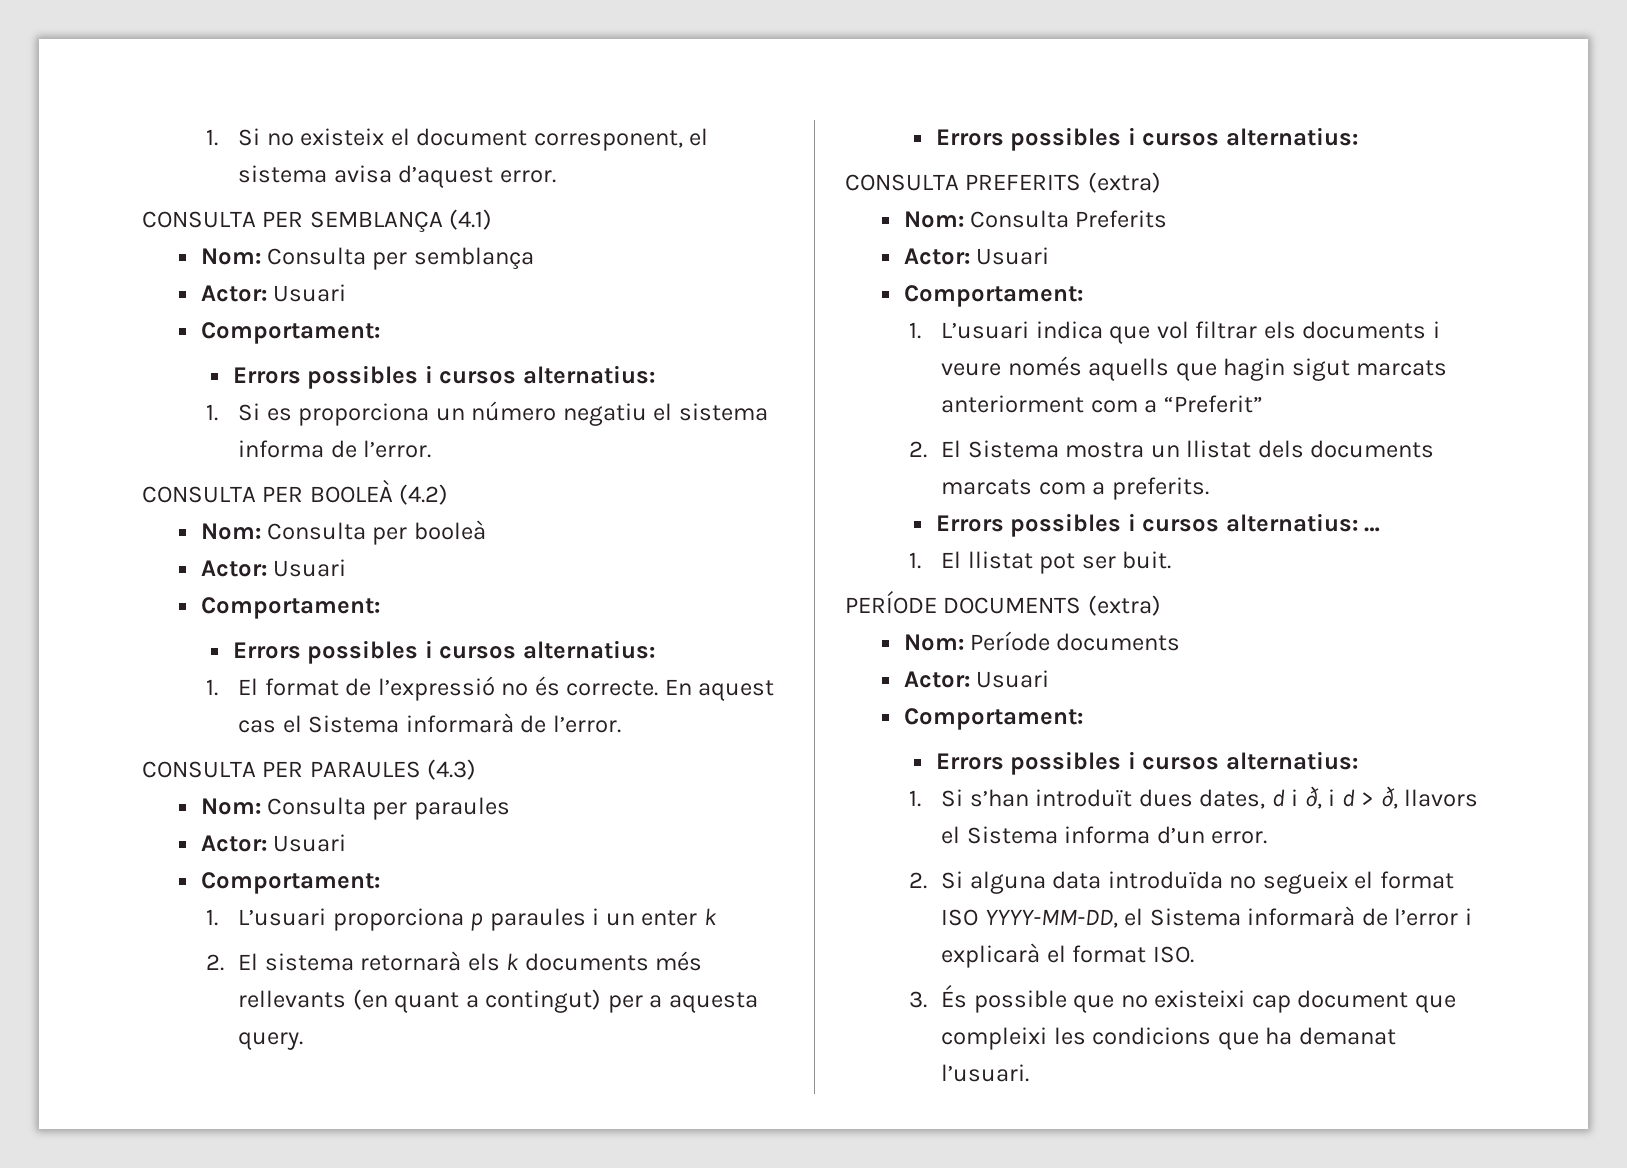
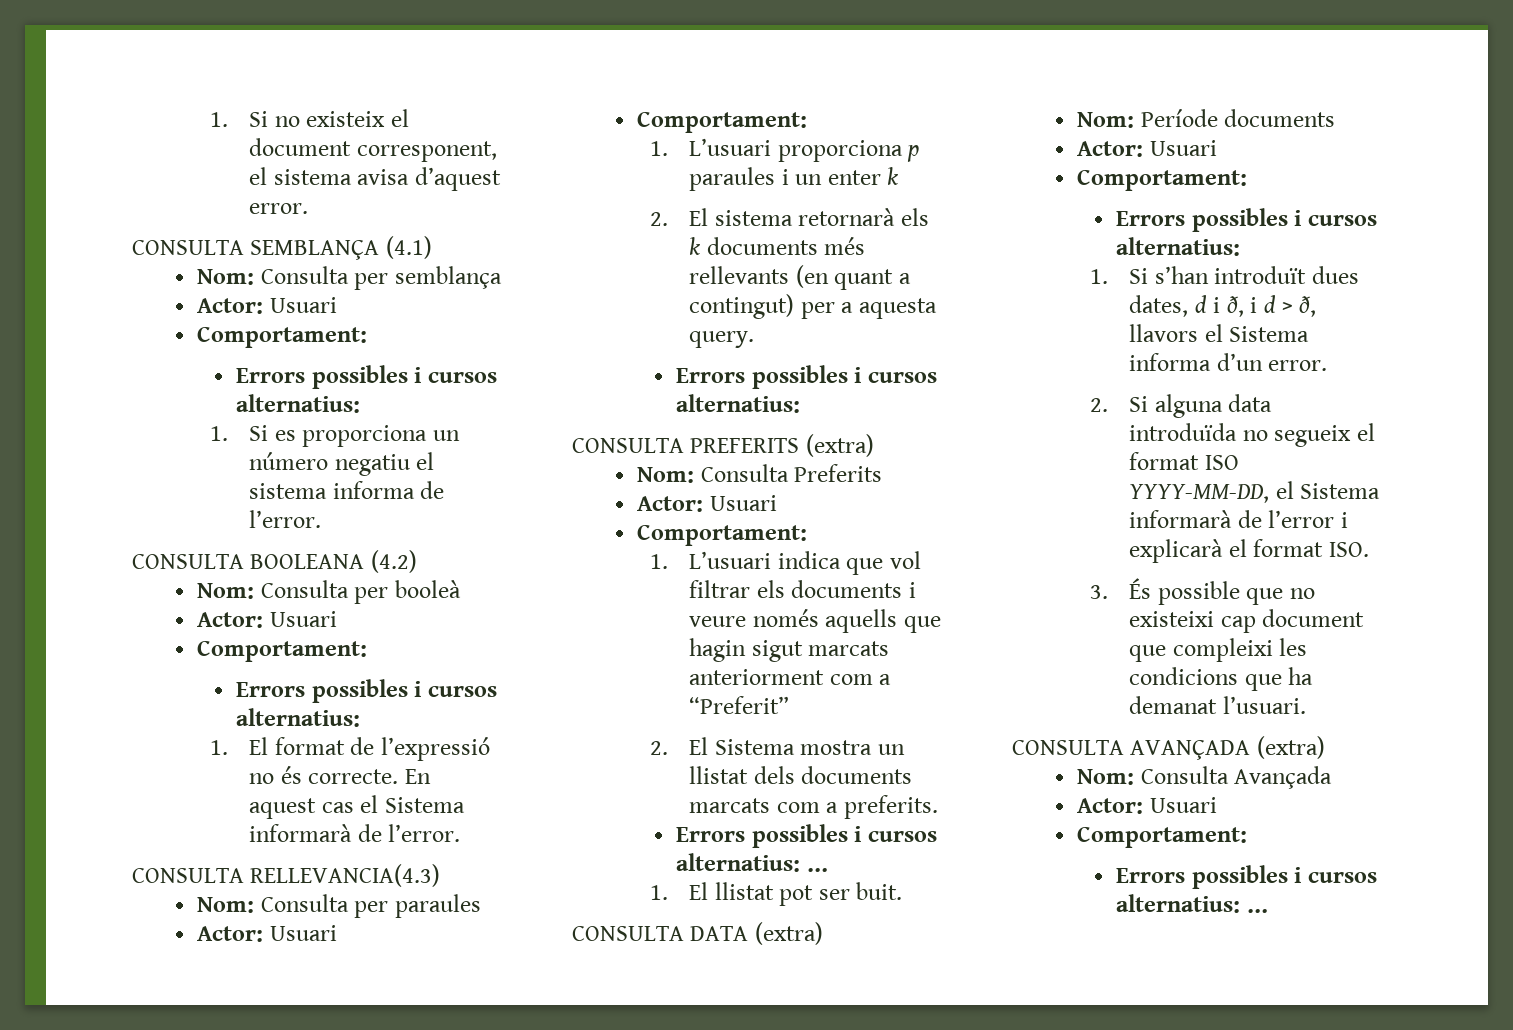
- CONSULTA PER SEMBLANÇA (4.1)
+ CONSULTA SEMBLANÇA (4.1)
- CONSULTA PER BOOLEÀ (4.2)
+ CONSULTA BOOLEANA (4.2)
- CONSULTA PER PARAULES (4.3)
+ CONSULTA RELLEVANCIA(4.3)
- PERÍODE DOCUMENTS (extra)
+ CONSULTA DATA (extra)
+ CONSULTA AVANÇADA (extra)
+ Nom: Consulta Avançada
+ Actor: Usuari
+ Comportament:
+ Errors possibles i cursos alternatius: …

